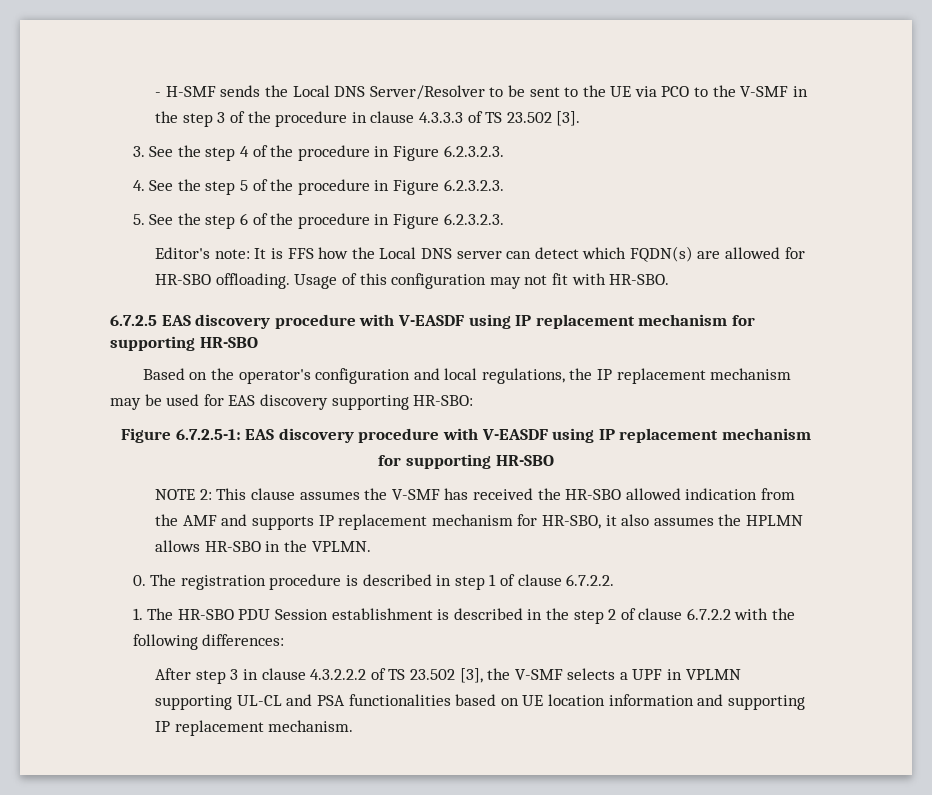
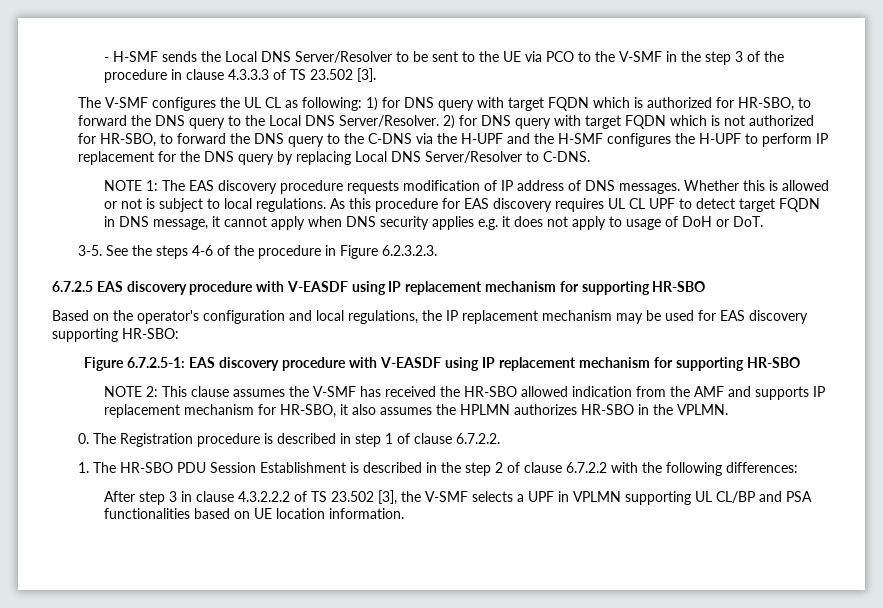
- 3. See the step 4 of the procedure in Figure 6.2.3.2.3.
- 4. See the step 5 of the procedure in Figure 6.2.3.2.3.
- 5. See the step 6 of the procedure in Figure 6.2.3.2.3.
- Editor's note: It is FFS how the Local DNS server can detect which FQDN(s) are allowed for HR-SBO offloading. Usage of this configuration may not fit with HR-SBO.
+ The V-SMF configures the UL CL as following: 1) for DNS query with target FQDN which is authorized for HR-SBO, to forward the DNS query to the Local DNS Server/Resolver. 2) for DNS query with target FQDN which is not authorized for HR-SBO, to forward the DNS query to the C-DNS via the H-UPF and the H-SMF configures the H-UPF to perform IP replacement for the DNS query by replacing Local DNS Server/Resolver to C-DNS.
+ NOTE 1: The EAS discovery procedure requests modification of IP address of DNS messages. Whether this is allowed or not is subject to local regulations. As this procedure for EAS discovery requires UL CL UPF to detect target FQDN in DNS message, it cannot apply when DNS security applies e.g. it does not apply to usage of DoH or DoT.
+ 3-5. See the steps 4-6 of the procedure in Figure 6.2.3.2.3.
- NOTE 2: This clause assumes the V-SMF has received the HR-SBO allowed indication from the AMF and supports IP replacement mechanism for HR-SBO, it also assumes the HPLMN allows HR-SBO in the VPLMN.
+ NOTE 2: This clause assumes the V-SMF has received the HR-SBO allowed indication from the AMF and supports IP replacement mechanism for HR-SBO, it also assumes the HPLMN authorizes HR-SBO in the VPLMN.
- 0. The registration procedure is described in step 1 of clause 6.7.2.2.
+ 0. The Registration procedure is described in step 1 of clause 6.7.2.2.
- 1. The HR-SBO PDU Session establishment is described in the step 2 of clause 6.7.2.2 with the following differences:
+ 1. The HR-SBO PDU Session Establishment is described in the step 2 of clause 6.7.2.2 with the following differences:
- After step 3 in clause 4.3.2.2.2 of TS 23.502 [3], the V-SMF selects a UPF in VPLMN supporting UL-CL and PSA functionalities based on UE location information and supporting IP replacement mechanism.
+ After step 3 in clause 4.3.2.2.2 of TS 23.502 [3], the V-SMF selects a UPF in VPLMN supporting UL CL/BP and PSA functionalities based on UE location information.

